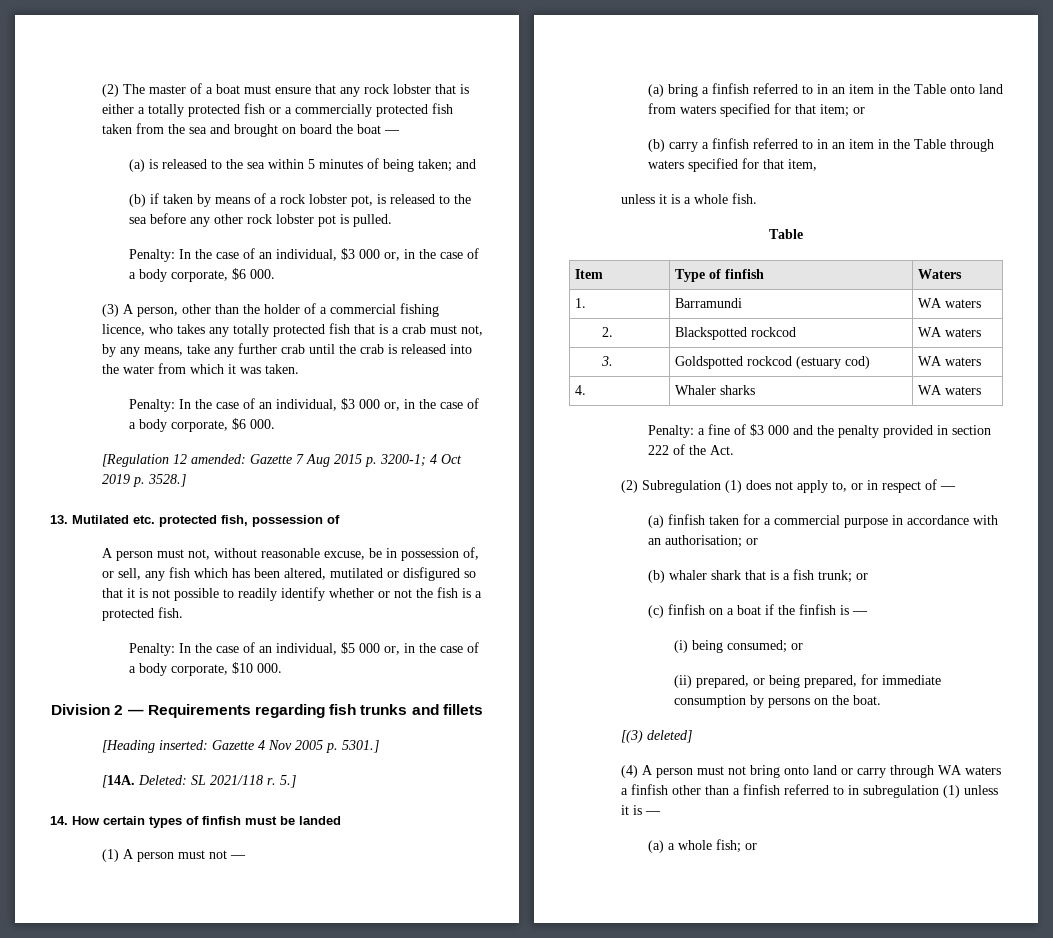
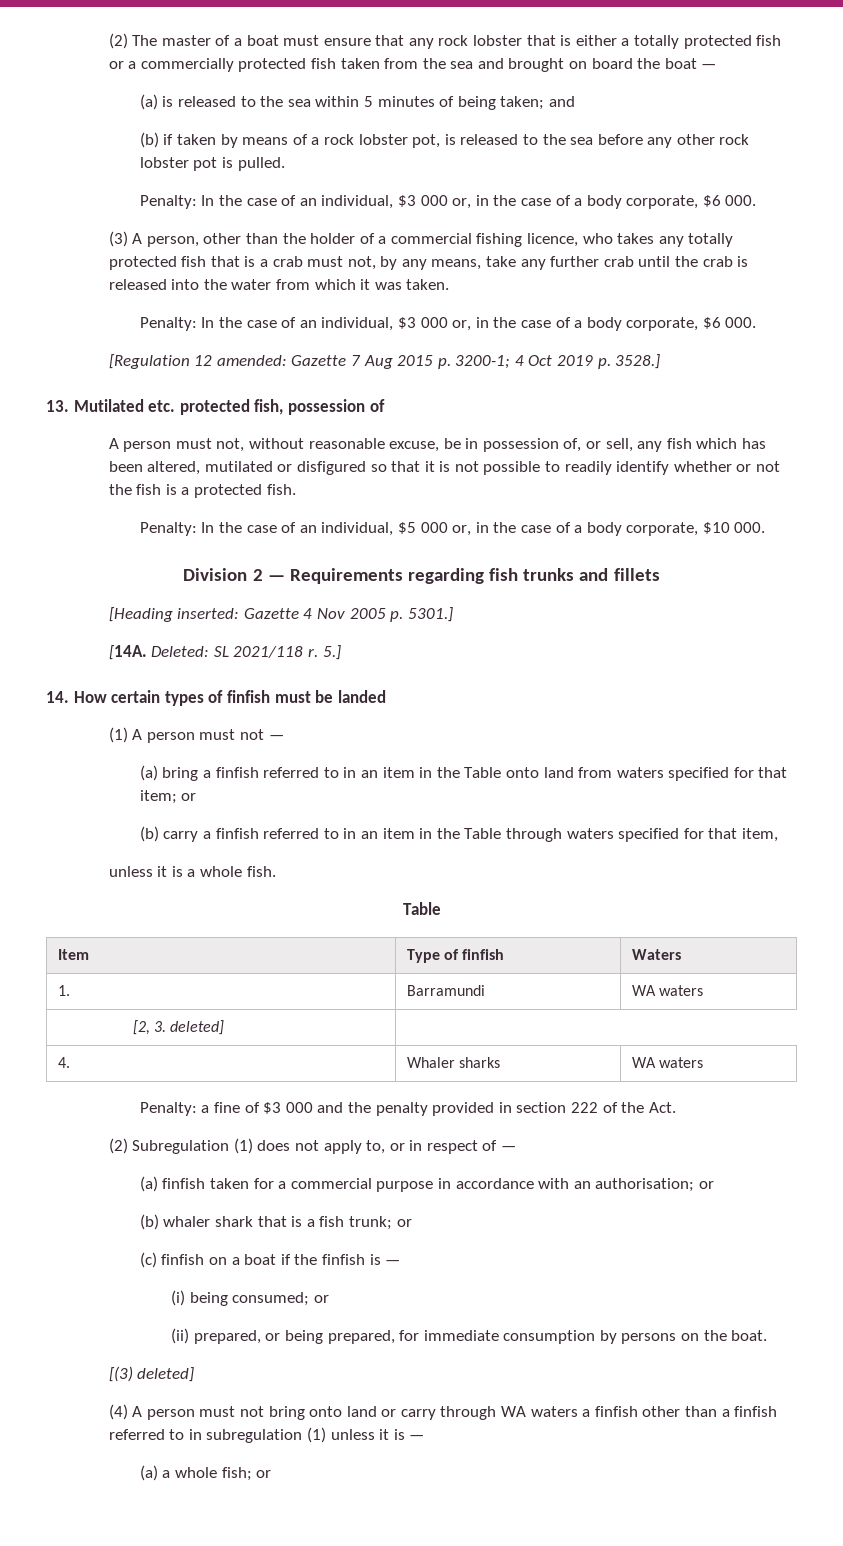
- 2. | Blackspotted rockcod | WA waters
- 3. | Goldspotted rockcod (estuary cod) | WA waters
+ [2, 3. deleted]

